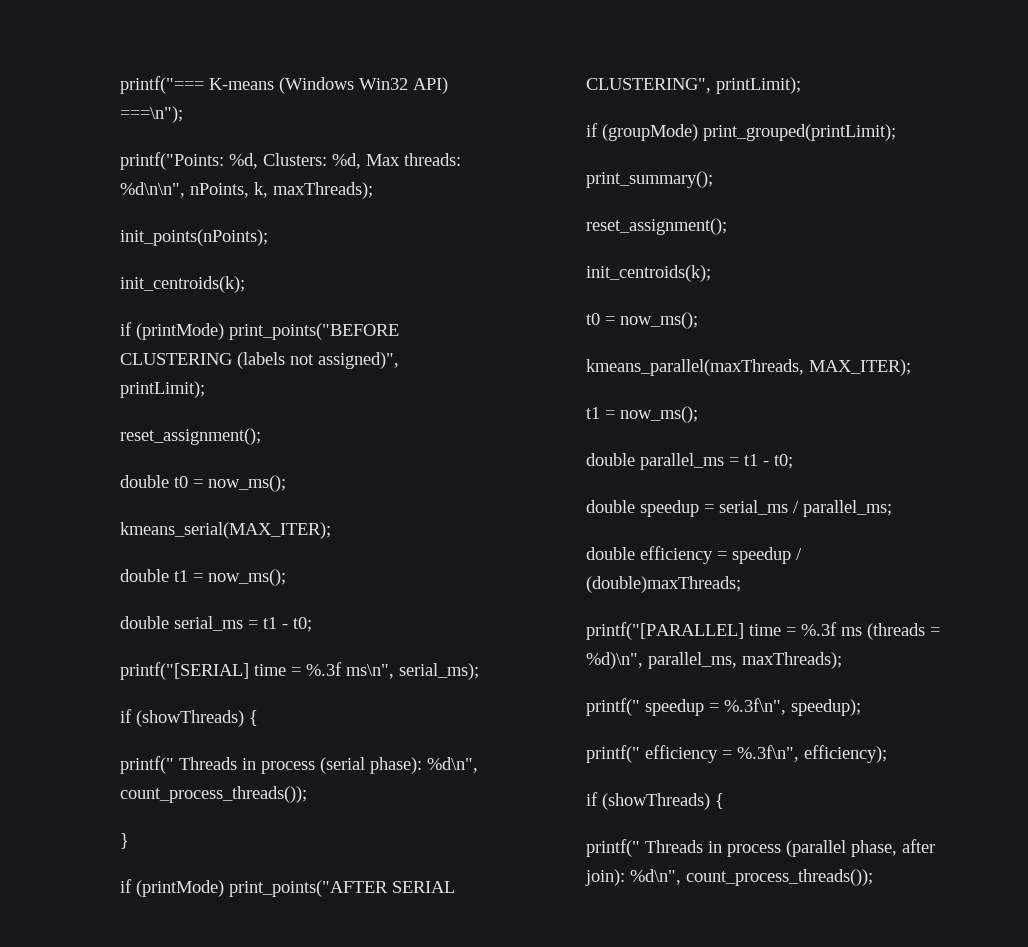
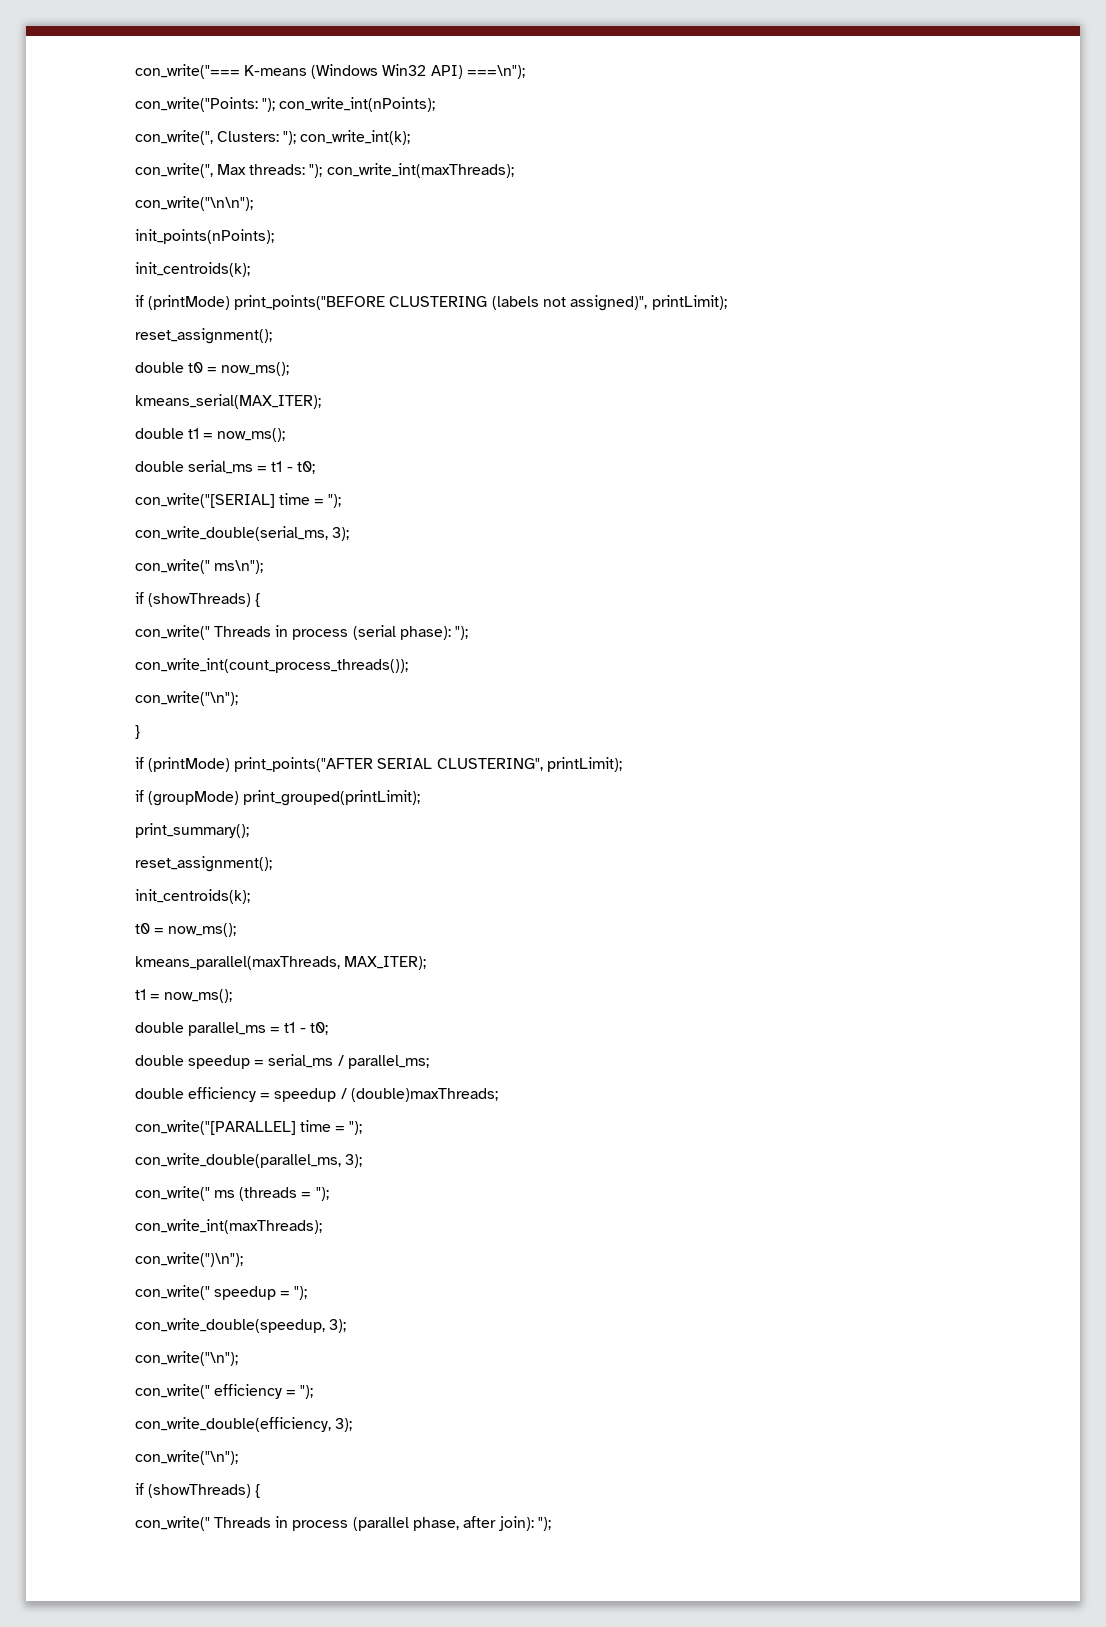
- printf("=== K-means (Windows Win32 API) ===\n");
+ con_write("=== K-means (Windows Win32 API) ===\n");
- printf("Points: %d, Clusters: %d, Max threads: %d\n\n", nPoints, k, maxThreads);
+ con_write("Points: "); con_write_int(nPoints);
+ con_write(", Clusters: "); con_write_int(k);
+ con_write(", Max threads: "); con_write_int(maxThreads);
+ con_write("\n\n");
- printf("[SERIAL] time = %.3f ms\n", serial_ms);
+ con_write("[SERIAL] time = ");
+ con_write_double(serial_ms, 3);
+ con_write(" ms\n");
  if (showThreads) {
- printf(" Threads in process (serial phase): %d\n", count_process_threads());
+ con_write(" Threads in process (serial phase): ");
+ con_write_int(count_process_threads());
+ con_write("\n");
- printf("[PARALLEL] time = %.3f ms (threads = %d)\n", parallel_ms, maxThreads);
- printf(" speedup = %.3f\n", speedup);
- printf(" efficiency = %.3f\n", efficiency);
+ con_write("[PARALLEL] time = ");
+ con_write_double(parallel_ms, 3);
+ con_write(" ms (threads = ");
+ con_write_int(maxThreads);
+ con_write(")\n");
+ con_write(" speedup = ");
+ con_write_double(speedup, 3);
+ con_write("\n");
+ con_write(" efficiency = ");
+ con_write_double(efficiency, 3);
+ con_write("\n");
  if (showThreads) {
- printf(" Threads in process (parallel phase, after join): %d\n", count_process_threads());
+ con_write(" Threads in process (parallel phase, after join): ");

